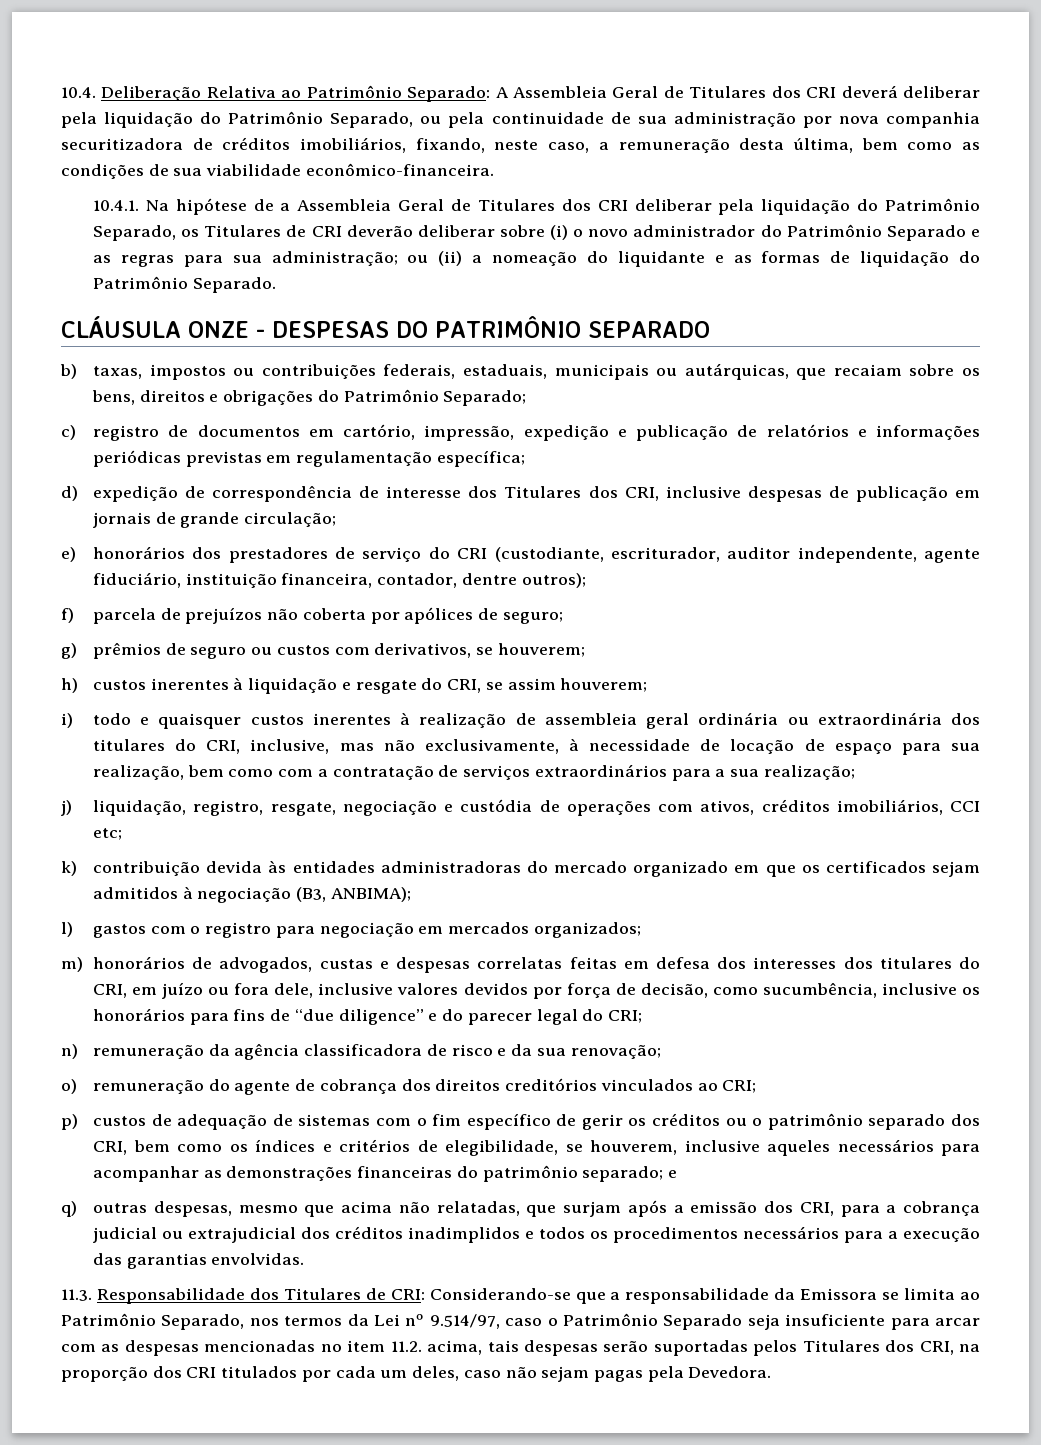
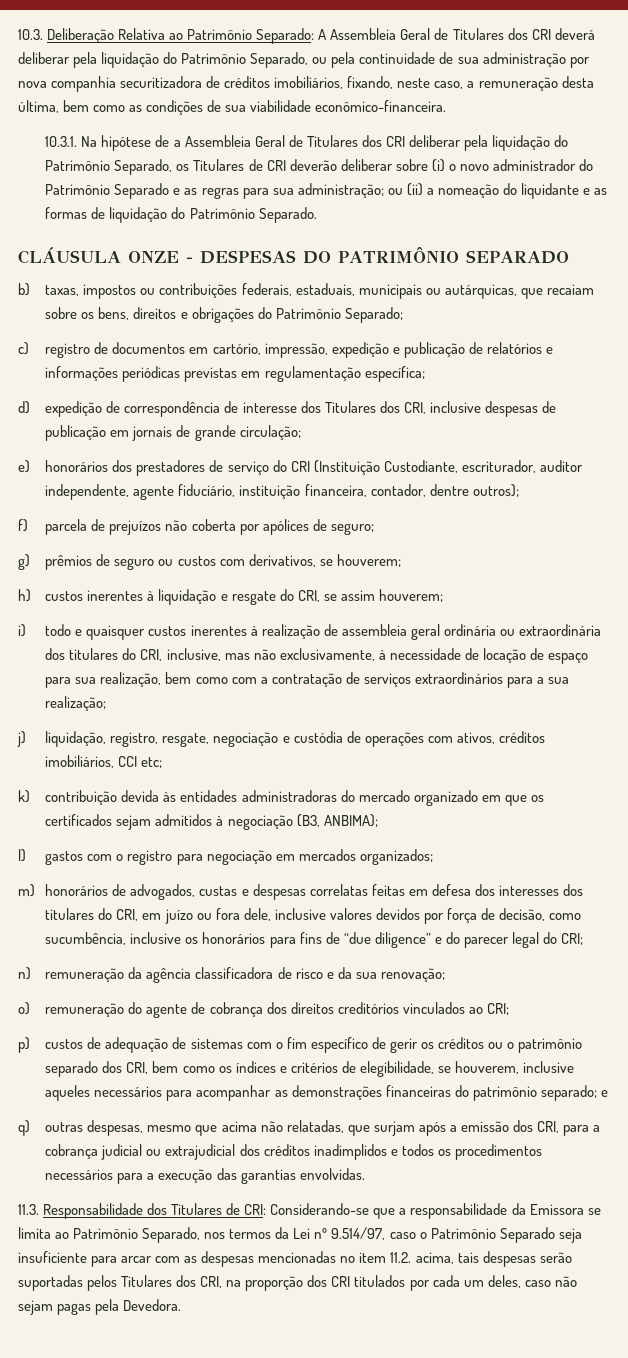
- 10.4. Deliberação Relativa ao Patrimônio Separado: A Assembleia Geral de Titulares dos CRI deverá deliberar pela liquidação do Patrimônio Separado, ou pela continuidade de sua administração por nova companhia securitizadora de créditos imobiliários, fixando, neste caso, a remuneração desta última, bem como as condições de sua viabilidade econômico-financeira.
+ 10.3. Deliberação Relativa ao Patrimônio Separado: A Assembleia Geral de Titulares dos CRI deverá deliberar pela liquidação do Patrimônio Separado, ou pela continuidade de sua administração por nova companhia securitizadora de créditos imobiliários, fixando, neste caso, a remuneração desta última, bem como as condições de sua viabilidade econômico-financeira.
- 10.4.1. Na hipótese de a Assembleia Geral de Titulares dos CRI deliberar pela liquidação do Patrimônio Separado, os Titulares de CRI deverão deliberar sobre (i) o novo administrador do Patrimônio Separado e as regras para sua administração; ou (ii) a nomeação do liquidante e as formas de liquidação do Patrimônio Separado.
+ 10.3.1. Na hipótese de a Assembleia Geral de Titulares dos CRI deliberar pela liquidação do Patrimônio Separado, os Titulares de CRI deverão deliberar sobre (i) o novo administrador do Patrimônio Separado e as regras para sua administração; ou (ii) a nomeação do liquidante e as formas de liquidação do Patrimônio Separado.
- e) honorários dos prestadores de serviço do CRI (custodiante, escriturador, auditor independente, agente fiduciário, instituição financeira, contador, dentre outros);
+ e) honorários dos prestadores de serviço do CRI (Instituição Custodiante, escriturador, auditor independente, agente fiduciário, instituição financeira, contador, dentre outros);

